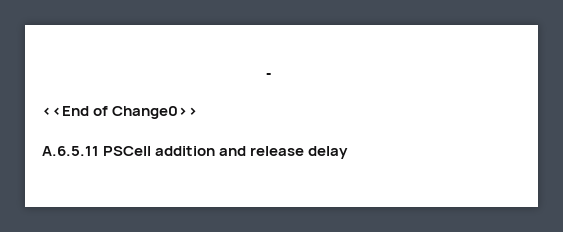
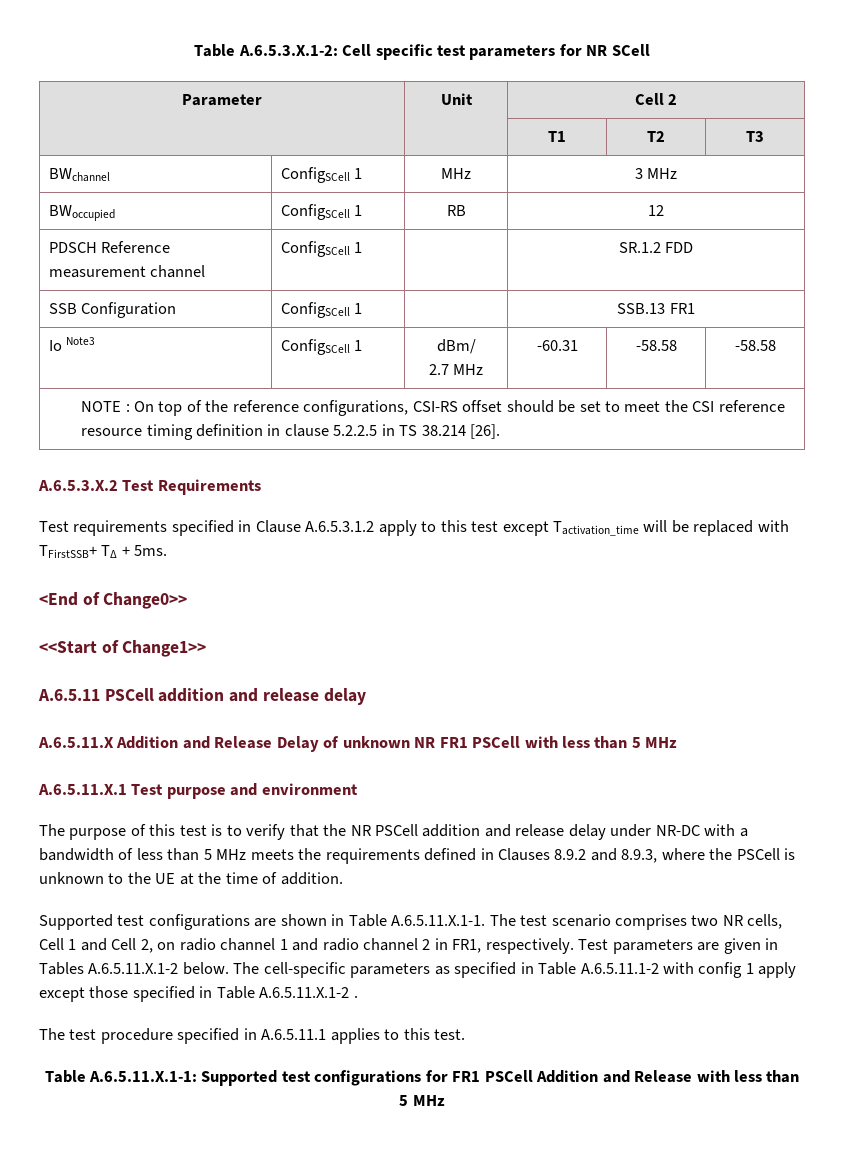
- -
- <<End of Change0>>
+ Table A.6.5.3.X.1-2: Cell specific test parameters for NR SCell
+ Parameter | Unit | Cell 2
+ | | T1 | T2 | T3
+ BWchannel | ConfigSCell 1 | MHz | 3 MHz
+ BWoccupied | ConfigSCell 1 | RB | 12
+ PDSCH Reference measurement channel | ConfigSCell 1 | | SR.1.2 FDD
+ SSB Configuration | ConfigSCell 1 | | SSB.13 FR1
+ Io Note3 | ConfigSCell 1 | dBm/
+ 2.7 MHz | -60.31 | -58.58 | -58.58
+ NOTE : On top of the reference configurations, CSI-RS offset should be set to meet the CSI reference resource timing definition in clause 5.2.2.5 in TS 38.214 [26].
+ A.6.5.3.X.2 Test Requirements
+ Test requirements specified in Clause A.6.5.3.1.2 apply to this test except Tactivation_time will be replaced with TFirstSSB+ T∆ + 5ms.
+ <End of Change0>>
+ <<Start of Change1>>
+ A.6.5.11.X Addition and Release Delay of unknown NR FR1 PSCell with less than 5 MHz
+ A.6.5.11.X.1 Test purpose and environment
+ The purpose of this test is to verify that the NR PSCell addition and release delay under NR-DC with a bandwidth of less than 5 MHz meets the requirements defined in Clauses 8.9.2 and 8.9.3, where the PSCell is unknown to the UE at the time of addition.
+ Supported test configurations are shown in Table A.6.5.11.X.1-1. The test scenario comprises two NR cells, Cell 1 and Cell 2, on radio channel 1 and radio channel 2 in FR1, respectively. Test parameters are given in Tables A.6.5.11.X.1-2 below. The cell-specific parameters as specified in Table A.6.5.11.1-2 with config 1 apply except those specified in Table A.6.5.11.X.1-2 .
+ The test procedure specified in A.6.5.11.1 applies to this test.
+ Table A.6.5.11.X.1-1: Supported test configurations for FR1 PSCell Addition and Release with less than 5 MHz

